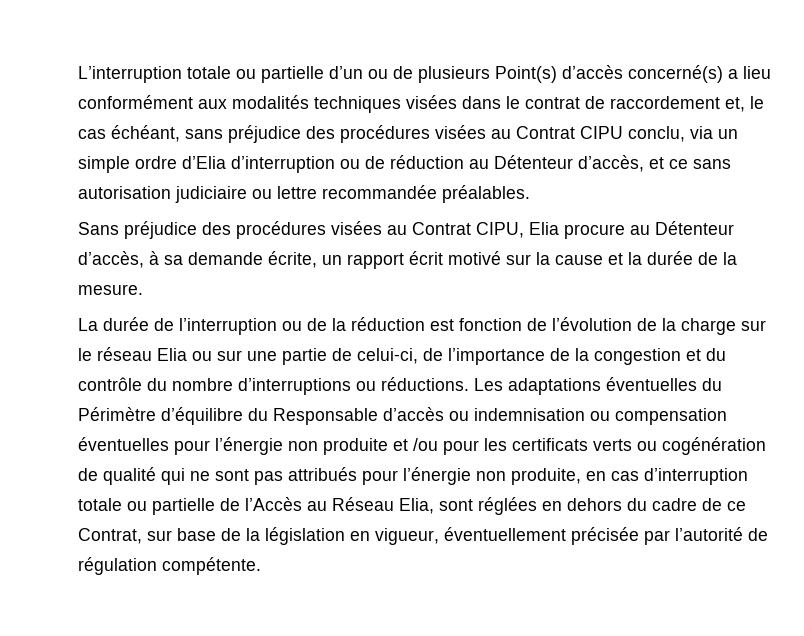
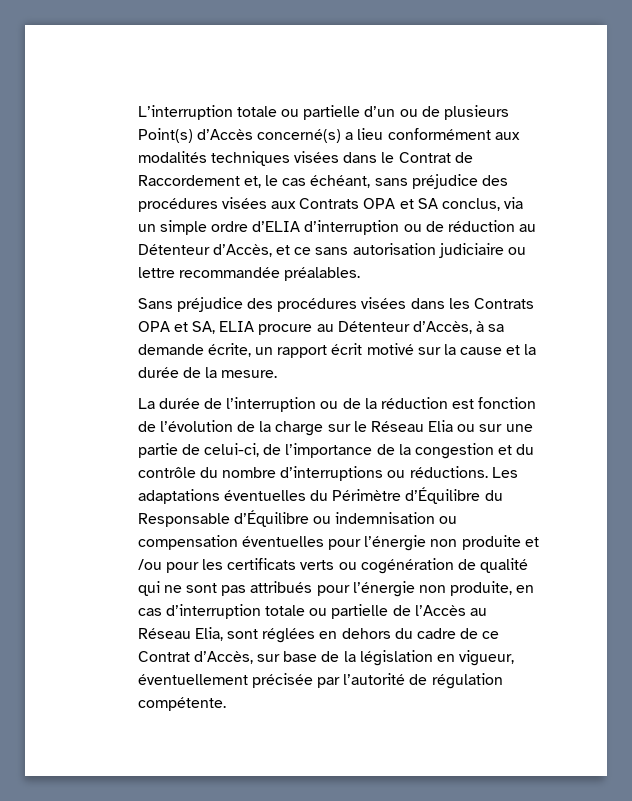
- L’interruption totale ou partielle d’un ou de plusieurs Point(s) d’accès concerné(s) a lieu conformément aux modalités techniques visées dans le contrat de raccordement et, le cas échéant, sans préjudice des procédures visées au Contrat CIPU conclu, via un simple ordre d’Elia d’interruption ou de réduction au Détenteur d’accès, et ce sans autorisation judiciaire ou lettre recommandée préalables.
+ L’interruption totale ou partielle d’un ou de plusieurs Point(s) d’Accès concerné(s) a lieu conformément aux modalités techniques visées dans le Contrat de Raccordement et, le cas échéant, sans préjudice des procédures visées aux Contrats OPA et SA conclus, via un simple ordre d’ELIA d’interruption ou de réduction au Détenteur d’Accès, et ce sans autorisation judiciaire ou lettre recommandée préalables.
- Sans préjudice des procédures visées au Contrat CIPU, Elia procure au Détenteur d’accès, à sa demande écrite, un rapport écrit motivé sur la cause et la durée de la mesure.
+ Sans préjudice des procédures visées dans les Contrats OPA et SA, ELIA procure au Détenteur d’Accès, à sa demande écrite, un rapport écrit motivé sur la cause et la durée de la mesure.
- La durée de l’interruption ou de la réduction est fonction de l’évolution de la charge sur le réseau Elia ou sur une partie de celui-ci, de l’importance de la congestion et du contrôle du nombre d’interruptions ou réductions.
+ La durée de l’interruption ou de la réduction est fonction de l’évolution de la charge sur le Réseau Elia ou sur une partie de celui-ci, de l’importance de la congestion et du contrôle du nombre d’interruptions ou réductions.
- Les adaptations éventuelles du Périmètre d’équilibre du Responsable d’accès ou indemnisation ou compensation éventuelles pour l’énergie non produite et /ou pour les certificats verts ou cogénération de qualité qui ne sont pas attribués pour l’énergie non produite, en cas d’interruption totale ou partielle de l’Accès au Réseau Elia, sont réglées en dehors du cadre de ce Contrat, sur base de la législation en vigueur, éventuellement précisée par l’autorité de régulation compétente.
+ Les adaptations éventuelles du Périmètre d’Équilibre du Responsable d’Équilibre ou indemnisation ou compensation éventuelles pour l’énergie non produite et /ou pour les certificats verts ou cogénération de qualité qui ne sont pas attribués pour l’énergie non produite, en cas d’interruption totale ou partielle de l’Accès au Réseau Elia, sont réglées en dehors du cadre de ce Contrat d’Accès, sur base de la législation en vigueur, éventuellement précisée par l’autorité de régulation compétente.

